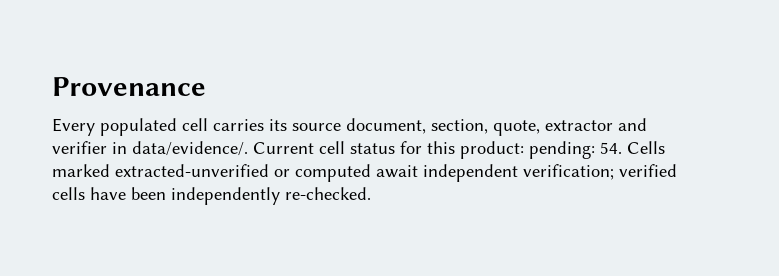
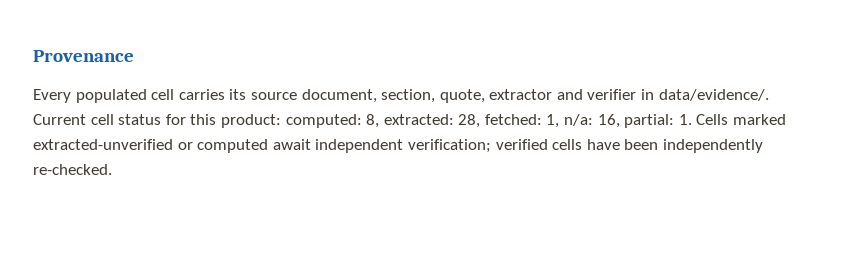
- Current cell status for this product: pending: 54. Cells marked extracted-unverified or computed await independent verification; verified cells have been independently re-checked.
+ Current cell status for this product: computed: 8, extracted: 28, fetched: 1, n/a: 16, partial: 1. Cells marked extracted-unverified or computed await independent verification; verified cells have been independently re-checked.

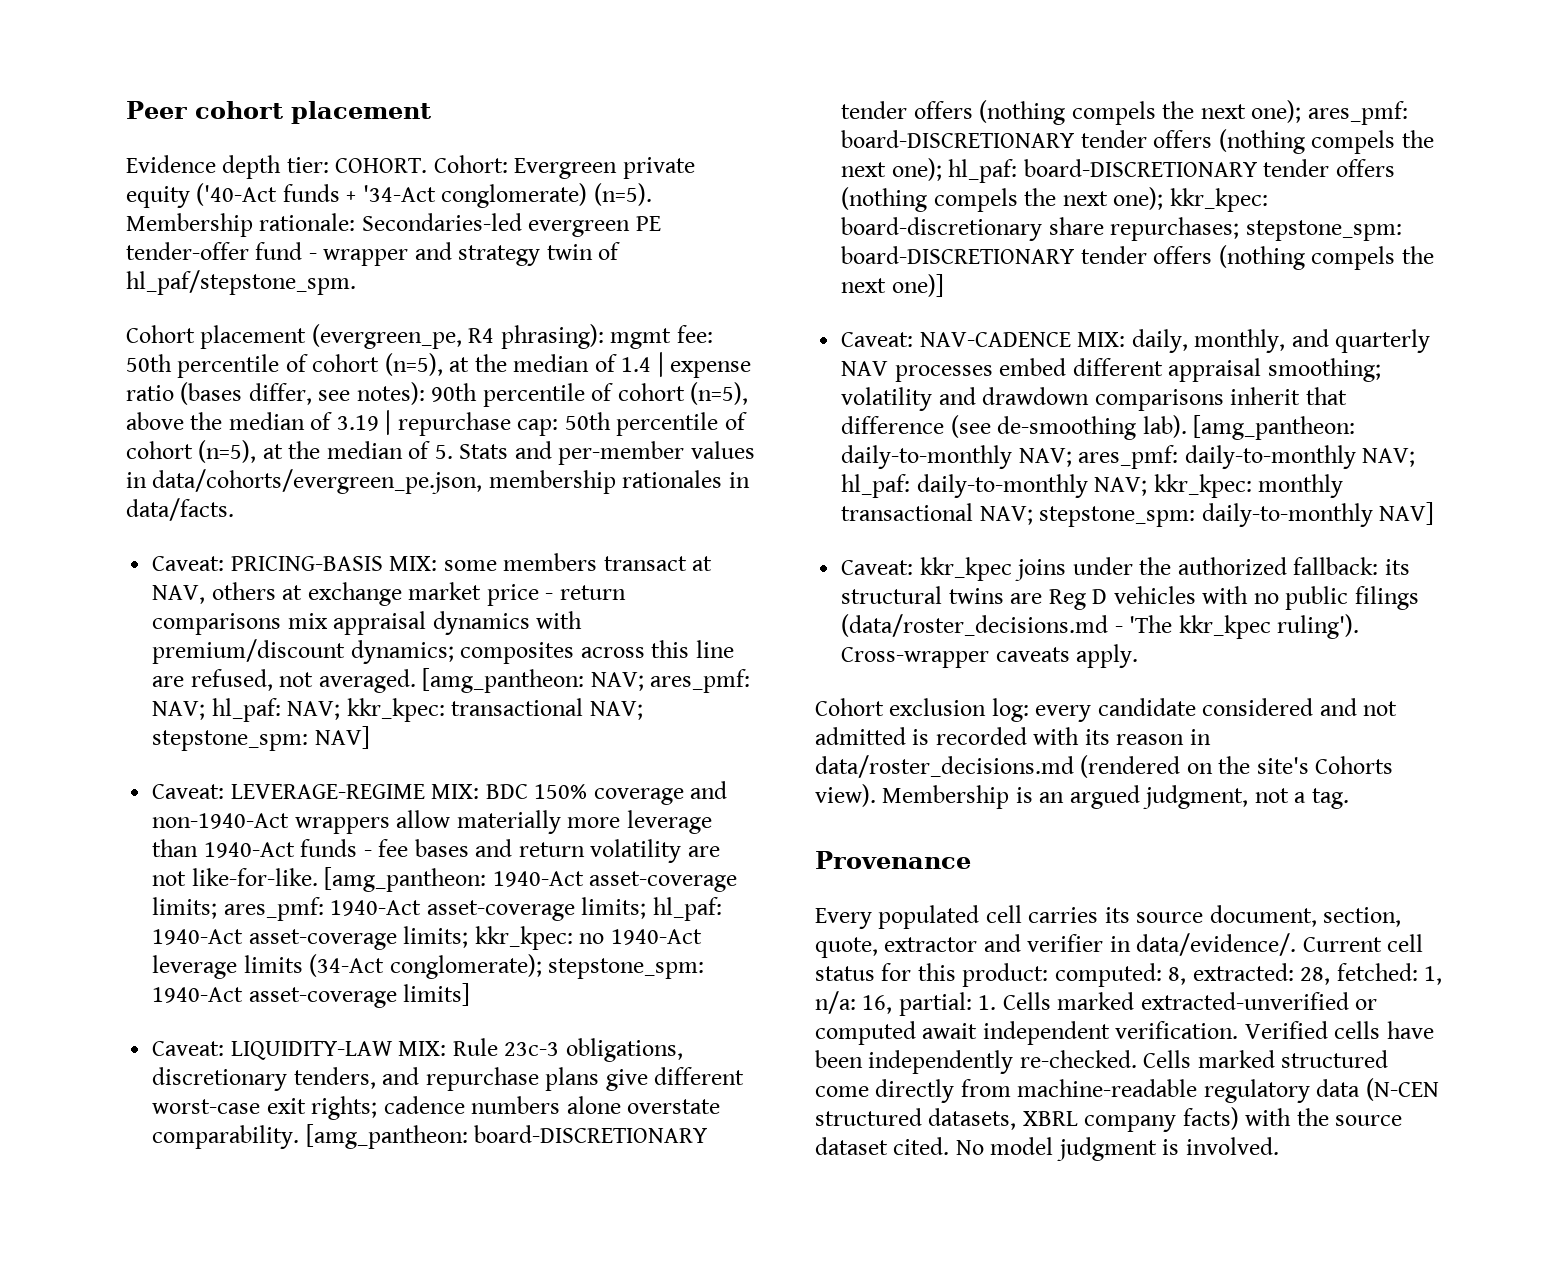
+ Peer cohort placement
+ Evidence depth tier: COHORT. Cohort: Evergreen private equity ('40-Act funds + '34-Act conglomerate) (n=5). Membership rationale: Secondaries-led evergreen PE tender-offer fund - wrapper and strategy twin of hl_paf/stepstone_spm.
+ Cohort placement (evergreen_pe, R4 phrasing): mgmt fee: 50th percentile of cohort (n=5), at the median of 1.4 | expense ratio (bases differ, see notes): 90th percentile of cohort (n=5), above the median of 3.19 | repurchase cap: 50th percentile of cohort (n=5), at the median of 5. Stats and per-member values in data/cohorts/evergreen_pe.json, membership rationales in data/facts.
+ Caveat: PRICING-BASIS MIX: some members transact at NAV, others at exchange market price - return comparisons mix appraisal dynamics with premium/discount dynamics; composites across this line are refused, not averaged. [amg_pantheon: NAV; ares_pmf: NAV; hl_paf: NAV; kkr_kpec: transactional NAV; stepstone_spm: NAV]
+ Caveat: LEVERAGE-REGIME MIX: BDC 150% coverage and non-1940-Act wrappers allow materially more leverage than 1940-Act funds - fee bases and return volatility are not like-for-like. [amg_pantheon: 1940-Act asset-coverage limits; ares_pmf: 1940-Act asset-coverage limits; hl_paf: 1940-Act asset-coverage limits; kkr_kpec: no 1940-Act leverage limits (34-Act conglomerate); stepstone_spm: 1940-Act asset-coverage limits]
+ Caveat: LIQUIDITY-LAW MIX: Rule 23c-3 obligations, discretionary tenders, and repurchase plans give different worst-case exit rights; cadence numbers alone overstate comparability. [amg_pantheon: board-DISCRETIONARY tender offers (nothing compels the next one); ares_pmf: board-DISCRETIONARY tender offers (nothing compels the next one); hl_paf: board-DISCRETIONARY tender offers (nothing compels the next one); kkr_kpec: board-discretionary share repurchases; stepstone_spm: board-DISCRETIONARY tender offers (nothing compels the next one)]
+ Caveat: NAV-CADENCE MIX: daily, monthly, and quarterly NAV processes embed different appraisal smoothing; volatility and drawdown comparisons inherit that difference (see de-smoothing lab). [amg_pantheon: daily-to-monthly NAV; ares_pmf: daily-to-monthly NAV; hl_paf: daily-to-monthly NAV; kkr_kpec: monthly transactional NAV; stepstone_spm: daily-to-monthly NAV]
+ Caveat: kkr_kpec joins under the authorized fallback: its structural twins are Reg D vehicles with no public filings (data/roster_decisions.md - 'The kkr_kpec ruling'). Cross-wrapper caveats apply.
+ Cohort exclusion log: every candidate considered and not admitted is recorded with its reason in data/roster_decisions.md (rendered on the site's Cohorts view). Membership is an argued judgment, not a tag.
- Current cell status for this product: computed: 8, extracted: 28, fetched: 1, n/a: 16, partial: 1. Cells marked extracted-unverified or computed await independent verification; verified cells have been independently re-checked.
+ Current cell status for this product: computed: 8, extracted: 28, fetched: 1, n/a: 16, partial: 1. Cells marked extracted-unverified or computed await independent verification. Verified cells have been independently re-checked.
+ Cells marked structured come directly from machine-readable regulatory data (N-CEN structured datasets, XBRL company facts) with the source dataset cited. No model judgment is involved.

